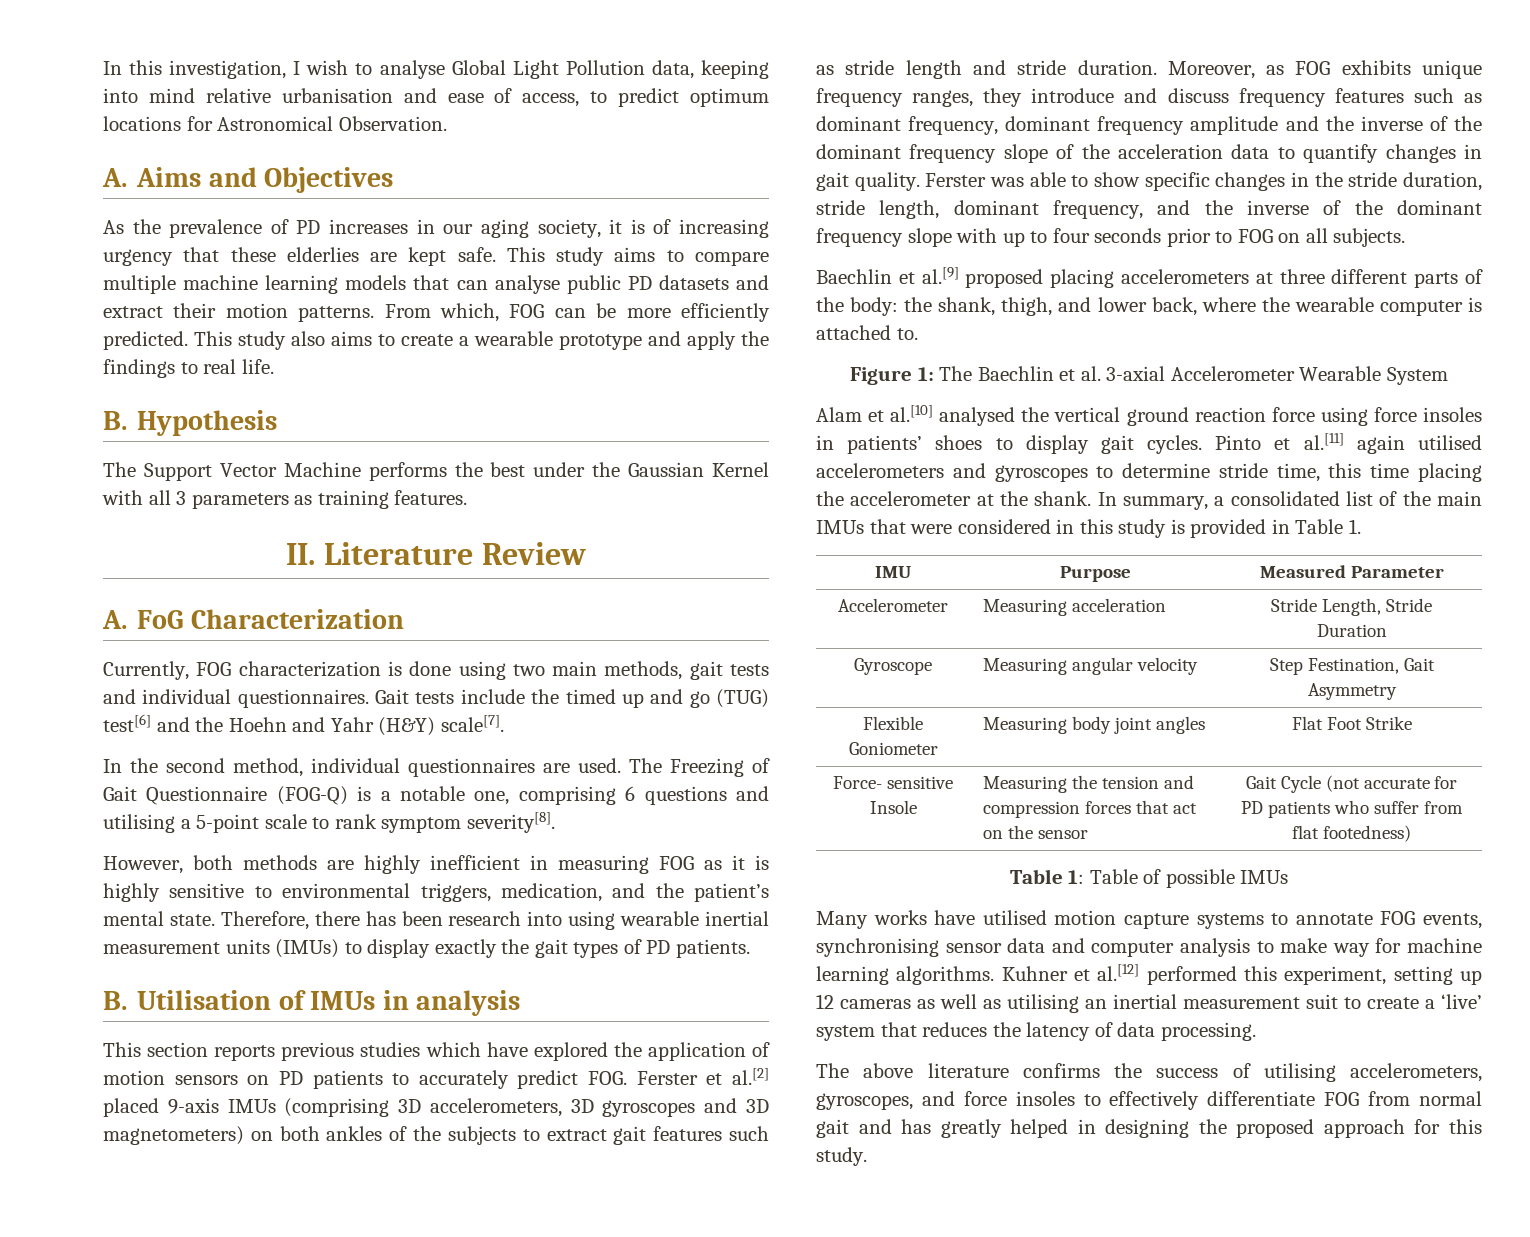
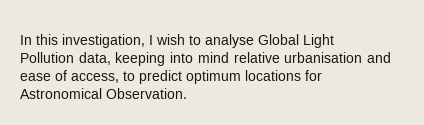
- A. Aims and Objectives
- As the prevalence of PD increases in our aging society, it is of increasing urgency that these elderlies are kept safe. This study aims to compare multiple machine learning models that can analyse public PD datasets and extract their motion patterns. From which, FOG can be more efficiently predicted. This study also aims to create a wearable prototype and apply the findings to real life.
- B. Hypothesis
- The Support Vector Machine performs the best under the Gaussian Kernel with all 3 parameters as training features.
- II. Literature Review
- A. FoG Characterization
- Currently, FOG characterization is done using two main methods, gait tests and individual questionnaires. Gait tests include the timed up and go (TUG) test[6] and the Hoehn and Yahr (H&Y) scale[7].
- In the second method, individual questionnaires are used. The Freezing of Gait Questionnaire (FOG-Q) is a notable one, comprising 6 questions and utilising a 5-point scale to rank symptom severity[8].
- However, both methods are highly inefficient in measuring FOG as it is highly sensitive to environmental triggers, medication, and the patient’s mental state. Therefore, there has been research into using wearable inertial measurement units (IMUs) to display exactly the gait types of PD patients.
- B. Utilisation of IMUs in analysis
- This section reports previous studies which have explored the application of motion sensors on PD patients to accurately predict FOG. Ferster et al.[2] placed 9-axis IMUs (comprising 3D accelerometers, 3D gyroscopes and 3D magnetometers) on both ankles of the subjects to extract gait features such as stride length and stride duration. Moreover, as FOG exhibits unique frequency ranges, they introduce and discuss frequency features such as dominant frequency, dominant frequency amplitude and the inverse of the dominant frequency slope of the acceleration data to quantify changes in gait quality. Ferster was able to show specific changes in the stride duration, stride length, dominant frequency, and the inverse of the dominant frequency slope with up to four seconds prior to FOG on all subjects.
- Baechlin et al.[9] proposed placing accelerometers at three different parts of the body: the shank, thigh, and lower back, where the wearable computer is attached to.
- Figure 1: The Baechlin et al. 3-axial Accelerometer Wearable System
- Alam et al.[10] analysed the vertical ground reaction force using force insoles in patients’ shoes to display gait cycles. Pinto et al.[11] again utilised accelerometers and gyroscopes to determine stride time, this time placing the accelerometer at the shank. In summary, a consolidated list of the main IMUs that were considered in this study is provided in Table 1.
- IMU | Purpose | Measured Parameter
- Accelerometer | Measuring acceleration | Stride Length, Stride Duration
- Gyroscope | Measuring angular velocity | Step Festination, Gait Asymmetry
- Flexible Goniometer | Measuring body joint angles | Flat Foot Strike
- Force- sensitive Insole | Measuring the tension and compression forces that act on the sensor | Gait Cycle (not accurate for PD patients who suffer from flat footedness)
- Table 1: Table of possible IMUs
- Many works have utilised motion capture systems to annotate FOG events, synchronising sensor data and computer analysis to make way for machine learning algorithms. Kuhner et al.[12] performed this experiment, setting up 12 cameras as well as utilising an inertial measurement suit to create a ‘live’ system that reduces the latency of data processing.
- The above literature confirms the success of utilising accelerometers, gyroscopes, and force insoles to effectively differentiate FOG from normal gait and has greatly helped in designing the proposed approach for this study.

